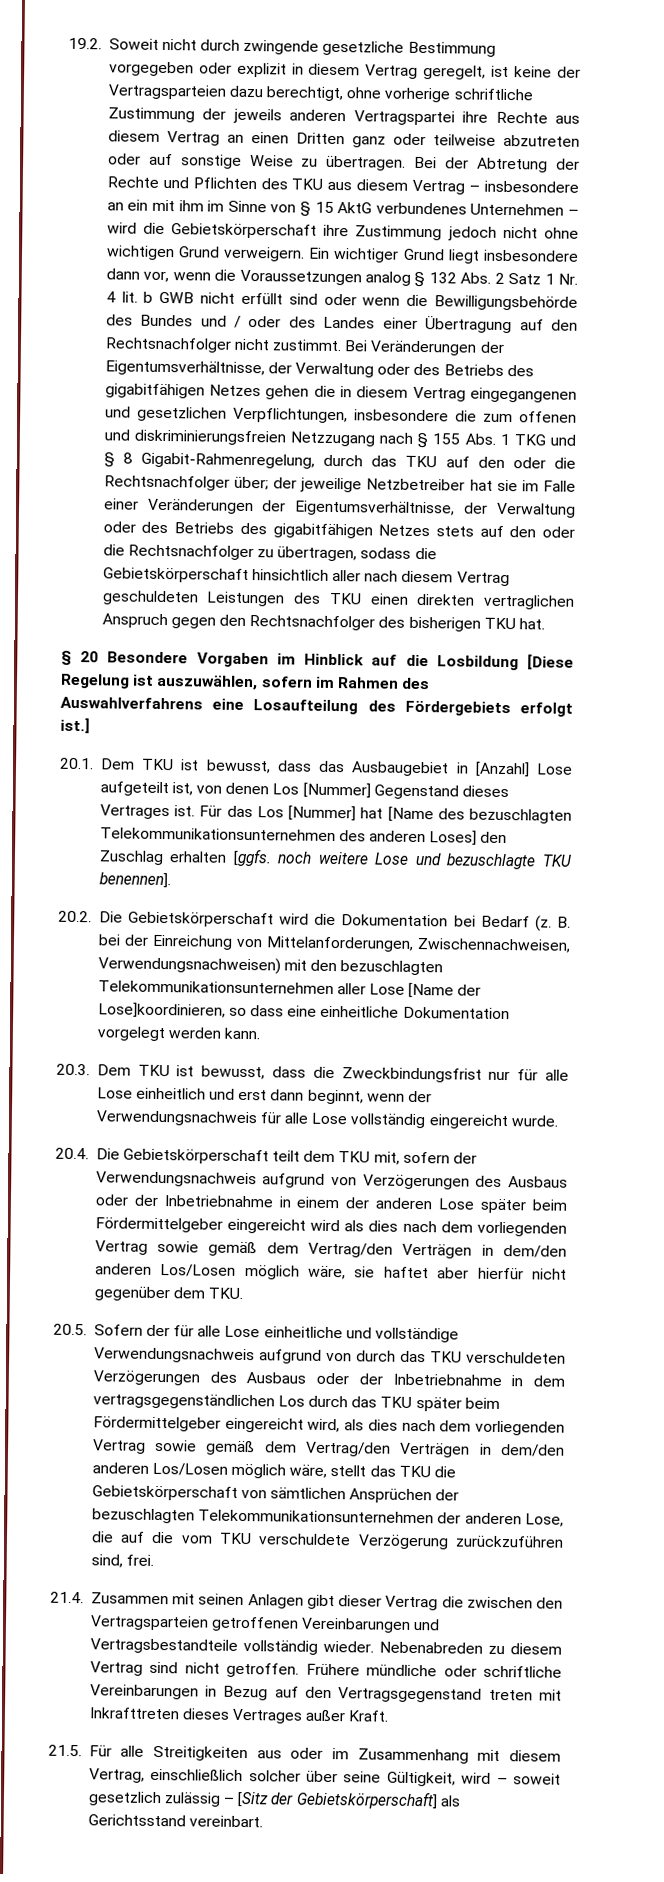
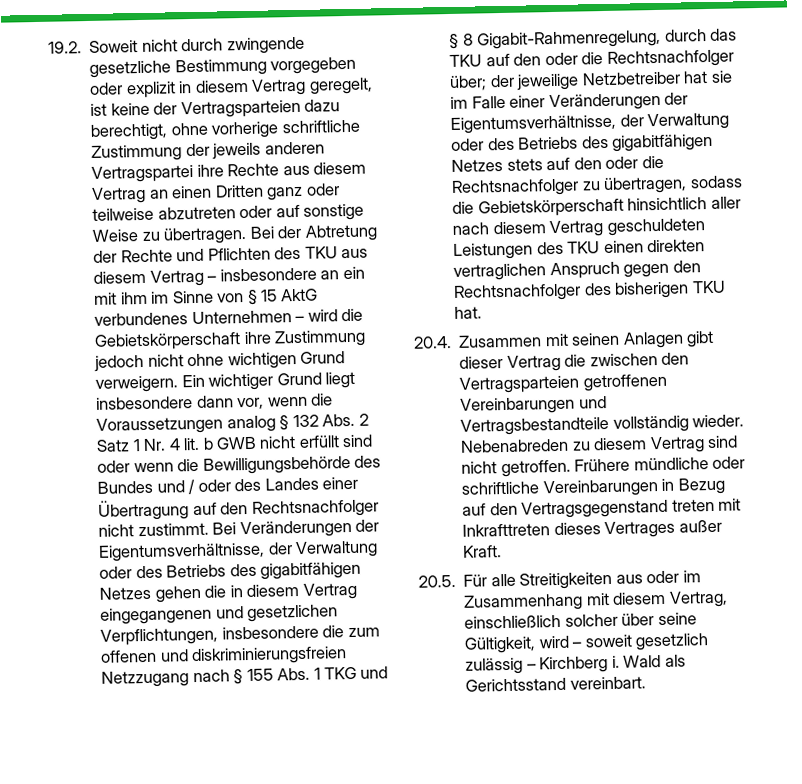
- § 20 Besondere Vorgaben im Hinblick auf die Losbildung [Diese Regelung ist auszuwählen, sofern im Rahmen des Auswahlverfahrens eine Losaufteilung des Fördergebiets erfolgt ist.]
- 20.1. Dem TKU ist bewusst, dass das Ausbaugebiet in [Anzahl] Lose aufgeteilt ist, von denen Los [Nummer] Gegenstand dieses Vertrages ist. Für das Los [Nummer] hat [Name des bezuschlagten Telekommunikationsunternehmen des anderen Loses] den Zuschlag erhalten [ggfs. noch weitere Lose und bezuschlagte TKU benennen].
- 20.2. Die Gebietskörperschaft wird die Dokumentation bei Bedarf (z. B. bei der Einreichung von Mittelanforderungen, Zwischennachweisen, Verwendungsnachweisen) mit den bezuschlagten Telekommunikationsunternehmen aller Lose [Name der Lose]koordinieren, so dass eine einheitliche Dokumentation vorgelegt werden kann.
- 20.3. Dem TKU ist bewusst, dass die Zweckbindungsfrist nur für alle Lose einheitlich und erst dann beginnt, wenn der Verwendungsnachweis für alle Lose vollständig eingereicht wurde.
- 20.4. Die Gebietskörperschaft teilt dem TKU mit, sofern der Verwendungsnachweis aufgrund von Verzögerungen des Ausbaus oder der Inbetriebnahme in einem der anderen Lose später beim Fördermittelgeber eingereicht wird als dies nach dem vorliegenden Vertrag sowie gemäß dem Vertrag/den Verträgen in dem/den anderen Los/Losen möglich wäre, sie haftet aber hierfür nicht gegenüber dem TKU.
- 20.5. Sofern der für alle Lose einheitliche und vollständige Verwendungsnachweis aufgrund von durch das TKU verschuldeten Verzögerungen des Ausbaus oder der Inbetriebnahme in dem vertragsgegenständlichen Los durch das TKU später beim Fördermittelgeber eingereicht wird, als dies nach dem vorliegenden Vertrag sowie gemäß dem Vertrag/den Verträgen in dem/den anderen Los/Losen möglich wäre, stellt das TKU die Gebietskörperschaft von sämtlichen Ansprüchen der bezuschlagten Telekommunikationsunternehmen der anderen Lose, die auf die vom TKU verschuldete Verzögerung zurückzuführen sind, frei.
- 21.4. Zusammen mit seinen Anlagen gibt dieser Vertrag die zwischen den Vertragsparteien getroffenen Vereinbarungen und Vertragsbestandteile vollständig wieder.
+ 20.4. Zusammen mit seinen Anlagen gibt dieser Vertrag die zwischen den Vertragsparteien getroffenen Vereinbarungen und Vertragsbestandteile vollständig wieder.
- 21.5. Für alle Streitigkeiten aus oder im Zusammenhang mit diesem Vertrag, einschließlich solcher über seine Gültigkeit, wird – soweit gesetzlich zulässig – [Sitz der Gebietskörperschaft] als Gerichtsstand vereinbart.
+ 20.5. Für alle Streitigkeiten aus oder im Zusammenhang mit diesem Vertrag, einschließlich solcher über seine Gültigkeit, wird – soweit gesetzlich zulässig – Kirchberg i. Wald als Gerichtsstand vereinbart.

